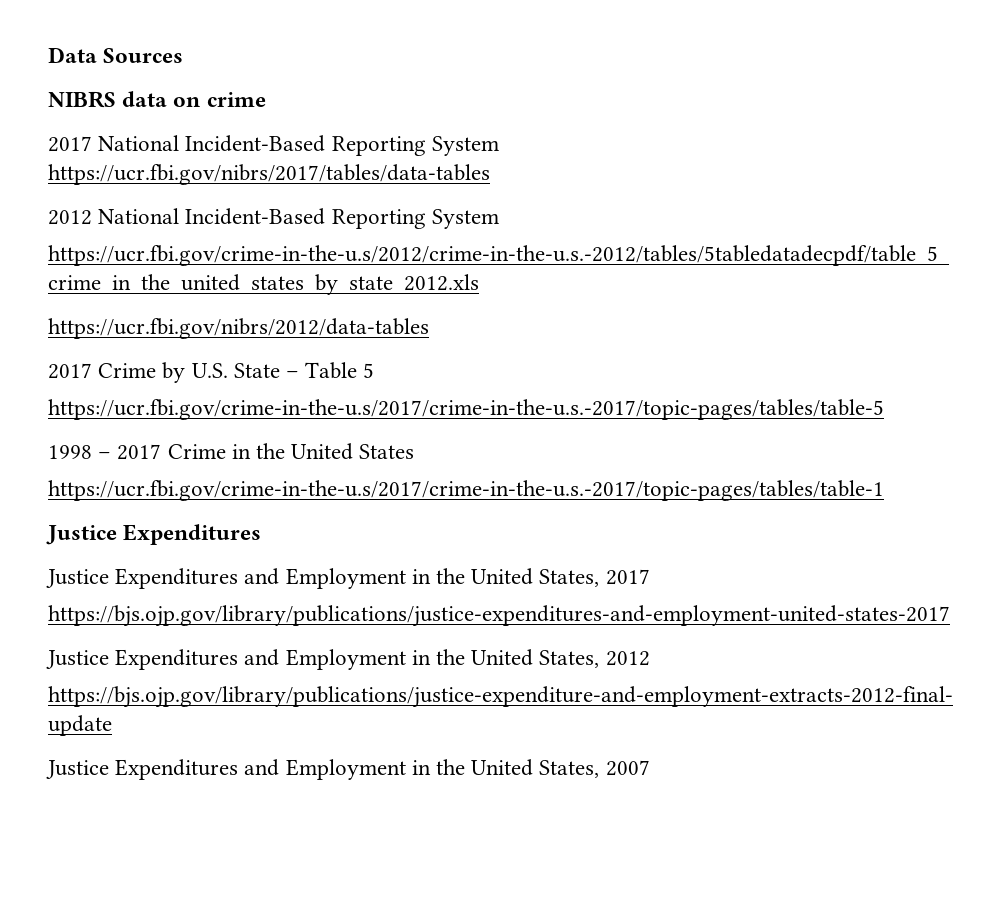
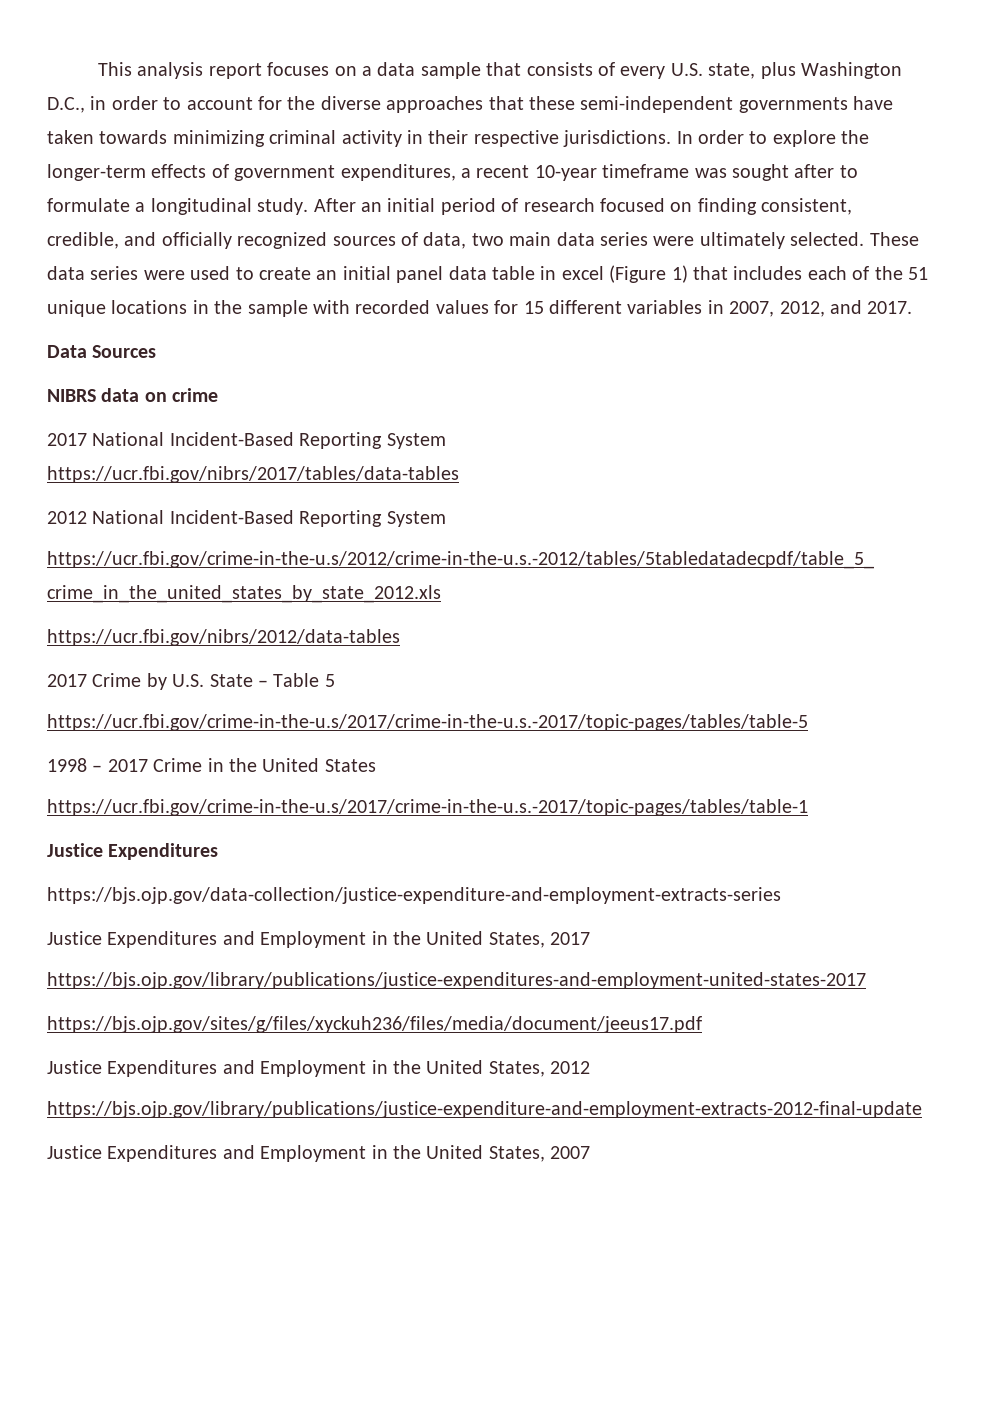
+ This analysis report focuses on a data sample that consists of every U.S. state, plus Washington D.C., in order to account for the diverse approaches that these semi-independent governments have taken towards minimizing criminal activity in their respective jurisdictions. In order to explore the longer-term effects of government expenditures, a recent 10-year timeframe was sought after to formulate a longitudinal study. After an initial period of research focused on finding consistent, credible, and officially recognized sources of data, two main data series were ultimately selected. These data series were used to create an initial panel data table in excel (Figure 1) that includes each of the 51 unique locations in the sample with recorded values for 15 different variables in 2007, 2012, and 2017.
+ https://bjs.ojp.gov/data-collection/justice-expenditure-and-employment-extracts-series
+ https://bjs.ojp.gov/sites/g/files/xyckuh236/files/media/document/jeeus17.pdf

